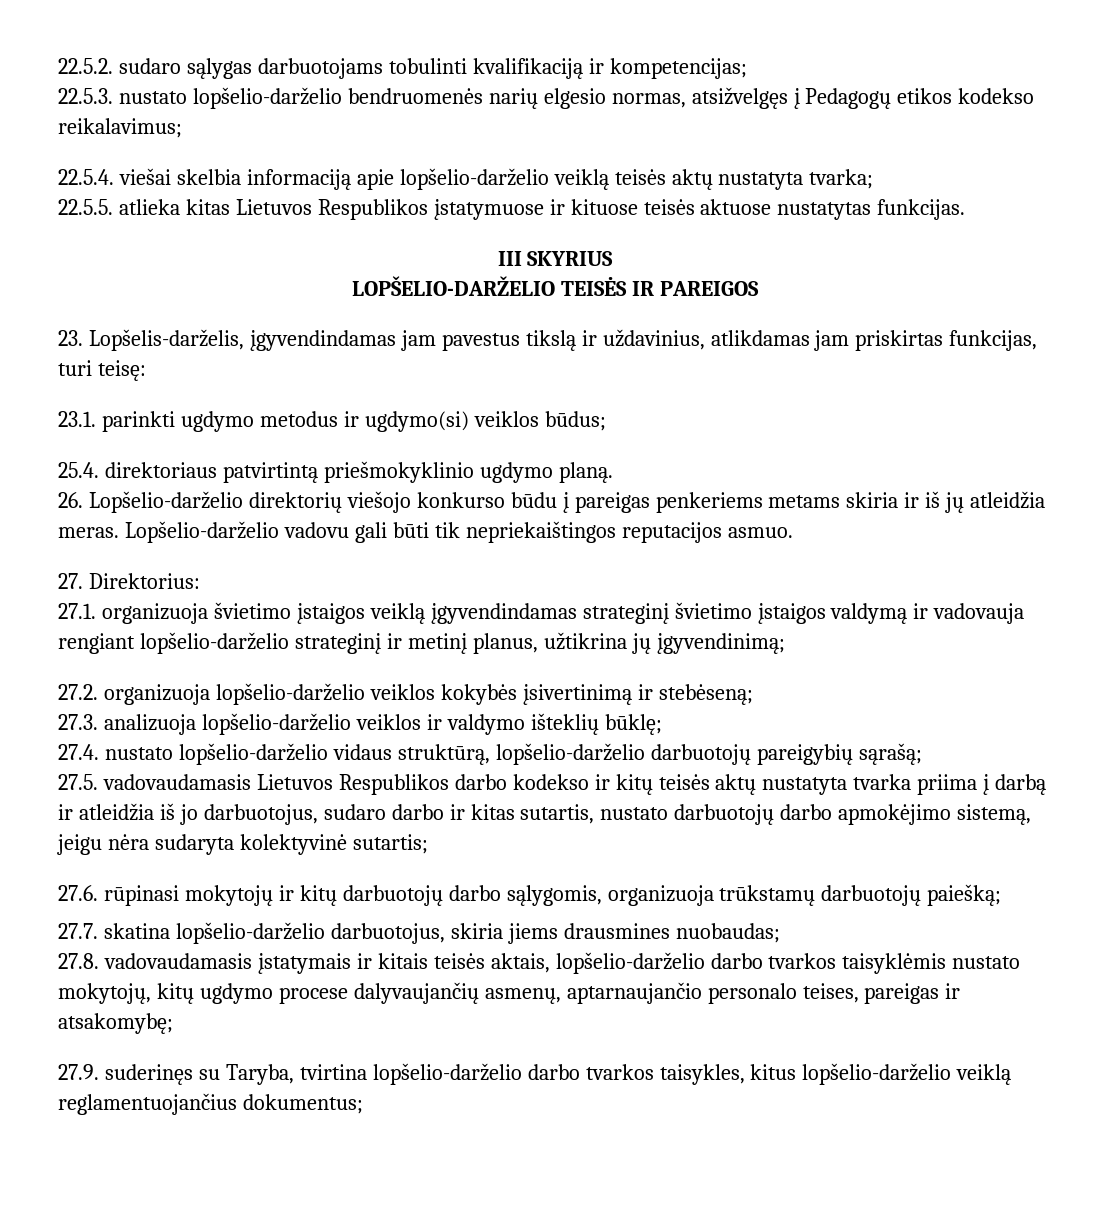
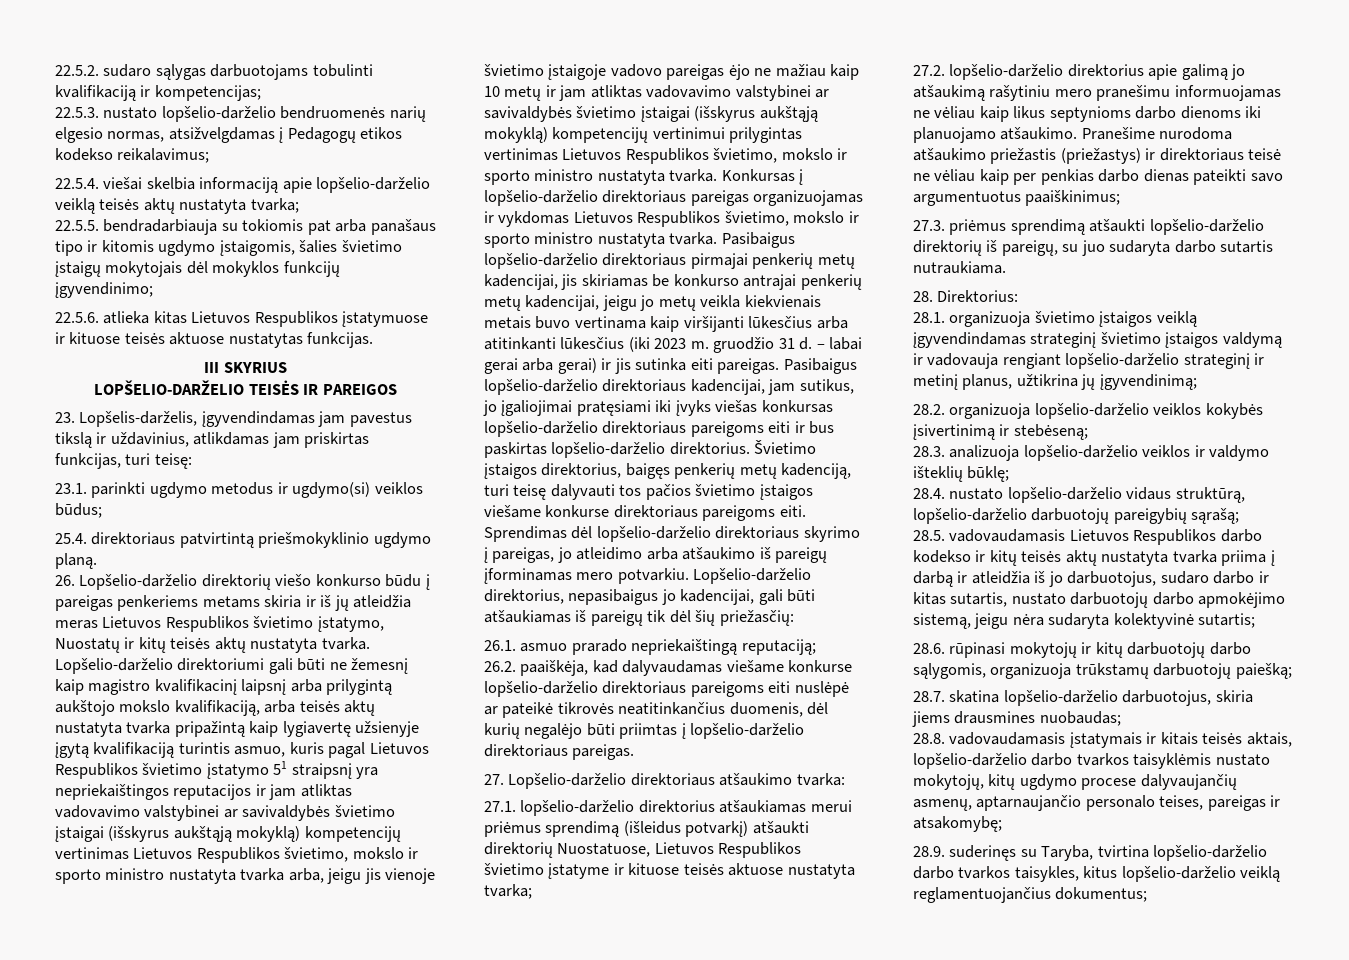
- 22.5.3. nustato lopšelio-darželio bendruomenės narių elgesio normas, atsižvelgęs į Pedagogų etikos kodekso reikalavimus;
+ 22.5.3. nustato lopšelio-darželio bendruomenės narių elgesio normas, atsižvelgdamas į Pedagogų etikos kodekso reikalavimus;
- 22.5.5. atlieka kitas Lietuvos Respublikos įstatymuose ir kituose teisės aktuose nustatytas funkcijas.
+ 22.5.5. bendradarbiauja su tokiomis pat arba panašaus tipo ir kitomis ugdymo įstaigomis, šalies švietimo įstaigų mokytojais dėl mokyklos funkcijų įgyvendinimo;
+ 22.5.6. atlieka kitas Lietuvos Respublikos įstatymuose ir kituose teisės aktuose nustatytas funkcijas.
- 26. Lopšelio-darželio direktorių viešojo konkurso būdu į pareigas penkeriems metams skiria ir iš jų atleidžia meras. Lopšelio-darželio vadovu gali būti tik nepriekaištingos reputacijos asmuo.
- 27. Direktorius:
+ 26. Lopšelio-darželio direktorių viešo konkurso būdu į pareigas penkeriems metams skiria ir iš jų atleidžia meras Lietuvos Respublikos švietimo įstatymo, Nuostatų ir kitų teisės aktų nustatyta tvarka. Lopšelio-darželio direktoriumi gali būti ne žemesnį kaip magistro kvalifikacinį laipsnį arba prilygintą aukštojo mokslo kvalifikaciją, arba teisės aktų nustatyta tvarka pripažintą kaip lygiavertę užsienyje įgytą kvalifikaciją turintis asmuo, kuris pagal Lietuvos Respublikos švietimo įstatymo 51 straipsnį yra nepriekaištingos reputacijos ir jam atliktas vadovavimo valstybinei ar savivaldybės švietimo įstaigai (išskyrus aukštąją mokyklą) kompetencijų vertinimas Lietuvos Respublikos švietimo, mokslo ir sporto ministro nustatyta tvarka arba, jeigu jis vienoje švietimo įstaigoje vadovo pareigas ėjo ne mažiau kaip 10 metų ir jam atliktas vadovavimo valstybinei ar savivaldybės švietimo įstaigai (išskyrus aukštąją mokyklą) kompetencijų vertinimui prilygintas vertinimas Lietuvos Respublikos švietimo, mokslo ir sporto ministro nustatyta tvarka. Konkursas į lopšelio-darželio direktoriaus pareigas organizuojamas ir vykdomas Lietuvos Respublikos švietimo, mokslo ir sporto ministro nustatyta tvarka. Pasibaigus lopšelio-darželio direktoriaus pirmajai penkerių metų kadencijai, jis skiriamas be konkurso antrajai penkerių metų kadencijai, jeigu jo metų veikla kiekvienais metais buvo vertinama kaip viršijanti lūkesčius arba atitinkanti lūkesčius (iki 2023 m. gruodžio 31 d. – labai gerai arba gerai) ir jis sutinka eiti pareigas. Pasibaigus lopšelio-darželio direktoriaus kadencijai, jam sutikus, jo įgaliojimai pratęsiami iki įvyks viešas konkursas lopšelio-darželio direktoriaus pareigoms eiti ir bus paskirtas lopšelio-darželio direktorius. Švietimo įstaigos direktorius, baigęs penkerių metų kadenciją, turi teisę dalyvauti tos pačios švietimo įstaigos viešame konkurse direktoriaus pareigoms eiti. Sprendimas dėl lopšelio-darželio direktoriaus skyrimo į pareigas, jo atleidimo arba atšaukimo iš pareigų įforminamas mero potvarkiu. Lopšelio-darželio direktorius, nepasibaigus jo kadencijai, gali būti atšaukiamas iš pareigų tik dėl šių priežasčių:
+ 26.1. asmuo prarado nepriekaištingą reputaciją;
+ 26.2. paaiškėja, kad dalyvaudamas viešame konkurse lopšelio-darželio direktoriaus pareigoms eiti nuslėpė ar pateikė tikrovės neatitinkančius duomenis, dėl kurių negalėjo būti priimtas į lopšelio-darželio direktoriaus pareigas.
+ 27. Lopšelio-darželio direktoriaus atšaukimo tvarka:
+ 27.1. lopšelio-darželio direktorius atšaukiamas merui priėmus sprendimą (išleidus potvarkį) atšaukti direktorių Nuostatuose, Lietuvos Respublikos švietimo įstatyme ir kituose teisės aktuose nustatyta tvarka;
+ 27.2. lopšelio-darželio direktorius apie galimą jo atšaukimą rašytiniu mero pranešimu informuojamas ne vėliau kaip likus septynioms darbo dienoms iki planuojamo atšaukimo. Pranešime nurodoma atšaukimo priežastis (priežastys) ir direktoriaus teisė ne vėliau kaip per penkias darbo dienas pateikti savo argumentuotus paaiškinimus;
+ 27.3. priėmus sprendimą atšaukti lopšelio-darželio direktorių iš pareigų, su juo sudaryta darbo sutartis nutraukiama.
+ 28. Direktorius:
- 27.1. organizuoja švietimo įstaigos veiklą įgyvendindamas strateginį švietimo įstaigos valdymą ir vadovauja rengiant lopšelio-darželio strateginį ir metinį planus, užtikrina jų įgyvendinimą;
+ 28.1. organizuoja švietimo įstaigos veiklą įgyvendindamas strateginį švietimo įstaigos valdymą ir vadovauja rengiant lopšelio-darželio strateginį ir metinį planus, užtikrina jų įgyvendinimą;
- 27.2. organizuoja lopšelio-darželio veiklos kokybės įsivertinimą ir stebėseną;
+ 28.2. organizuoja lopšelio-darželio veiklos kokybės įsivertinimą ir stebėseną;
- 27.3. analizuoja lopšelio-darželio veiklos ir valdymo išteklių būklę;
+ 28.3. analizuoja lopšelio-darželio veiklos ir valdymo išteklių būklę;
- 27.4. nustato lopšelio-darželio vidaus struktūrą, lopšelio-darželio darbuotojų pareigybių sąrašą;
+ 28.4. nustato lopšelio-darželio vidaus struktūrą, lopšelio-darželio darbuotojų pareigybių sąrašą;
- 27.5. vadovaudamasis Lietuvos Respublikos darbo kodekso ir kitų teisės aktų nustatyta tvarka priima į darbą ir atleidžia iš jo darbuotojus, sudaro darbo ir kitas sutartis, nustato darbuotojų darbo apmokėjimo sistemą, jeigu nėra sudaryta kolektyvinė sutartis;
+ 28.5. vadovaudamasis Lietuvos Respublikos darbo kodekso ir kitų teisės aktų nustatyta tvarka priima į darbą ir atleidžia iš jo darbuotojus, sudaro darbo ir kitas sutartis, nustato darbuotojų darbo apmokėjimo sistemą, jeigu nėra sudaryta kolektyvinė sutartis;
- 27.6. rūpinasi mokytojų ir kitų darbuotojų darbo sąlygomis, organizuoja trūkstamų darbuotojų paiešką;
+ 28.6. rūpinasi mokytojų ir kitų darbuotojų darbo sąlygomis, organizuoja trūkstamų darbuotojų paiešką;
- 27.7. skatina lopšelio-darželio darbuotojus, skiria jiems drausmines nuobaudas;
+ 28.7. skatina lopšelio-darželio darbuotojus, skiria jiems drausmines nuobaudas;
- 27.8. vadovaudamasis įstatymais ir kitais teisės aktais, lopšelio-darželio darbo tvarkos taisyklėmis nustato mokytojų, kitų ugdymo procese dalyvaujančių asmenų, aptarnaujančio personalo teises, pareigas ir atsakomybę;
+ 28.8. vadovaudamasis įstatymais ir kitais teisės aktais, lopšelio-darželio darbo tvarkos taisyklėmis nustato mokytojų, kitų ugdymo procese dalyvaujančių asmenų, aptarnaujančio personalo teises, pareigas ir atsakomybę;
- 27.9. suderinęs su Taryba, tvirtina lopšelio-darželio darbo tvarkos taisykles, kitus lopšelio-darželio veiklą reglamentuojančius dokumentus;
+ 28.9. suderinęs su Taryba, tvirtina lopšelio-darželio darbo tvarkos taisykles, kitus lopšelio-darželio veiklą reglamentuojančius dokumentus;

